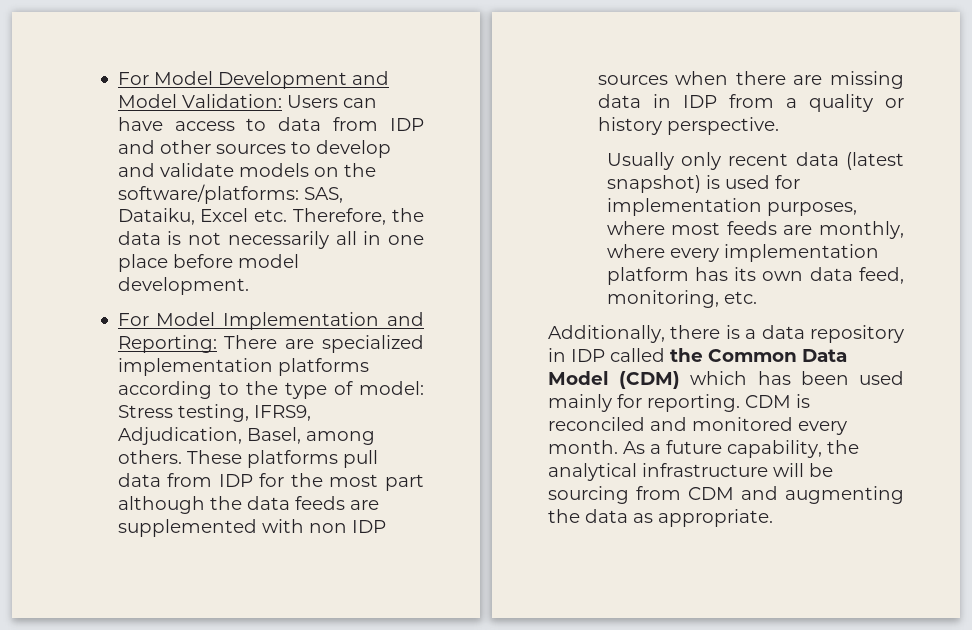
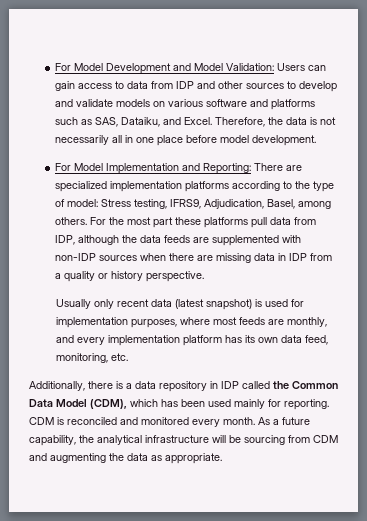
- For Model Development and Model Validation: Users can have access to data from IDP and other sources to develop and validate models on the software/platforms: SAS, Dataiku, Excel etc. Therefore, the data is not necessarily all in one place before model development.
+ For Model Development and Model Validation: Users can gain access to data from IDP and other sources to develop and validate models on various software and platforms such as SAS, Dataiku, and Excel. Therefore, the data is not necessarily all in one place before model development.
- These platforms pull data from IDP for the most part although the data feeds are supplemented with non IDP sources when there are missing data in IDP from a quality or history perspective.
+ For the most part these platforms pull data from IDP, although the data feeds are supplemented with non-IDP sources when there are missing data in IDP from a quality or history perspective.
- Usually only recent data (latest snapshot) is used for implementation purposes, where most feeds are monthly, where every implementation platform has its own data feed, monitoring, etc.
+ Usually only recent data (latest snapshot) is used for implementation purposes, where most feeds are monthly, and every implementation platform has its own data feed, monitoring, etc.
- Additionally, there is a data repository in IDP called the Common Data Model (CDM) which has been used mainly for reporting.
+ Additionally, there is a data repository in IDP called the Common Data Model (CDM), which has been used mainly for reporting.

